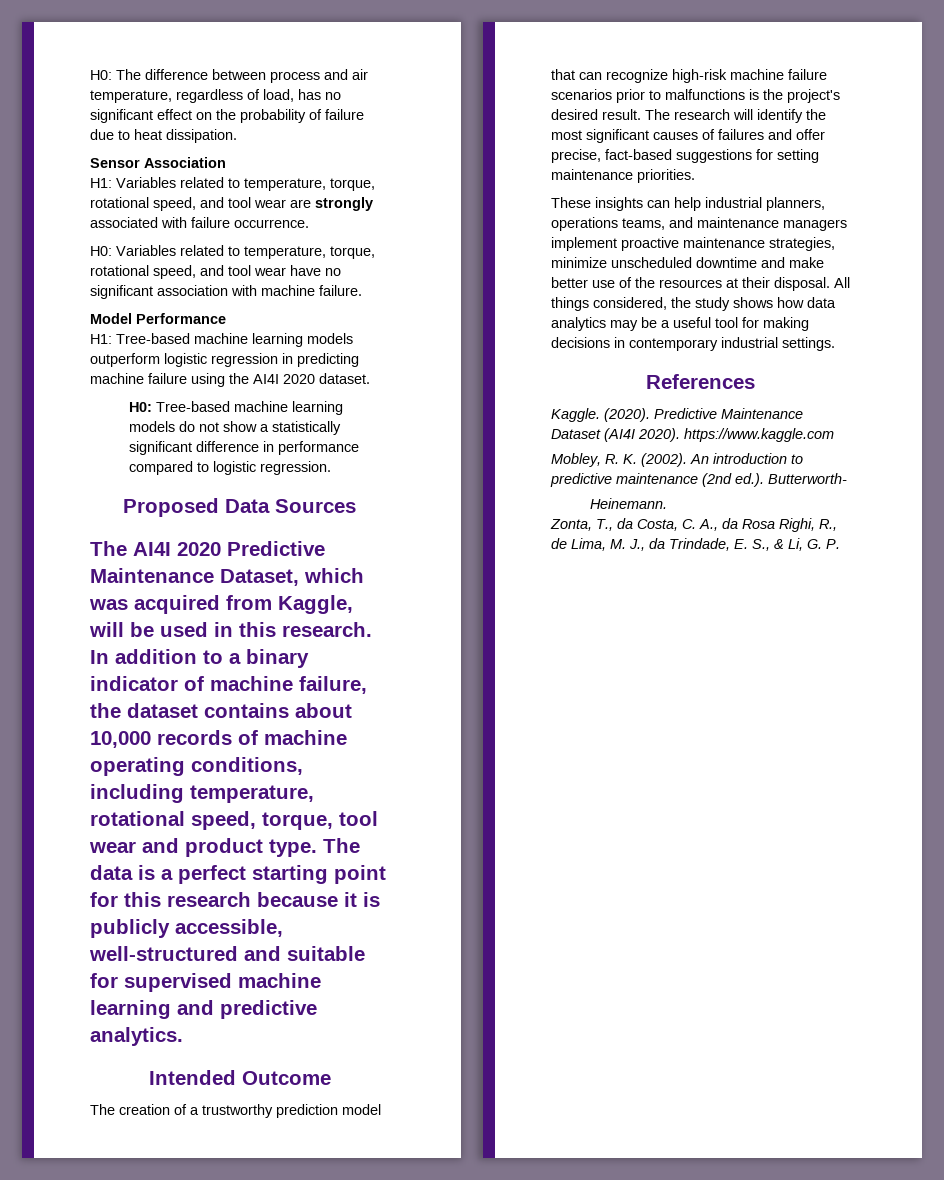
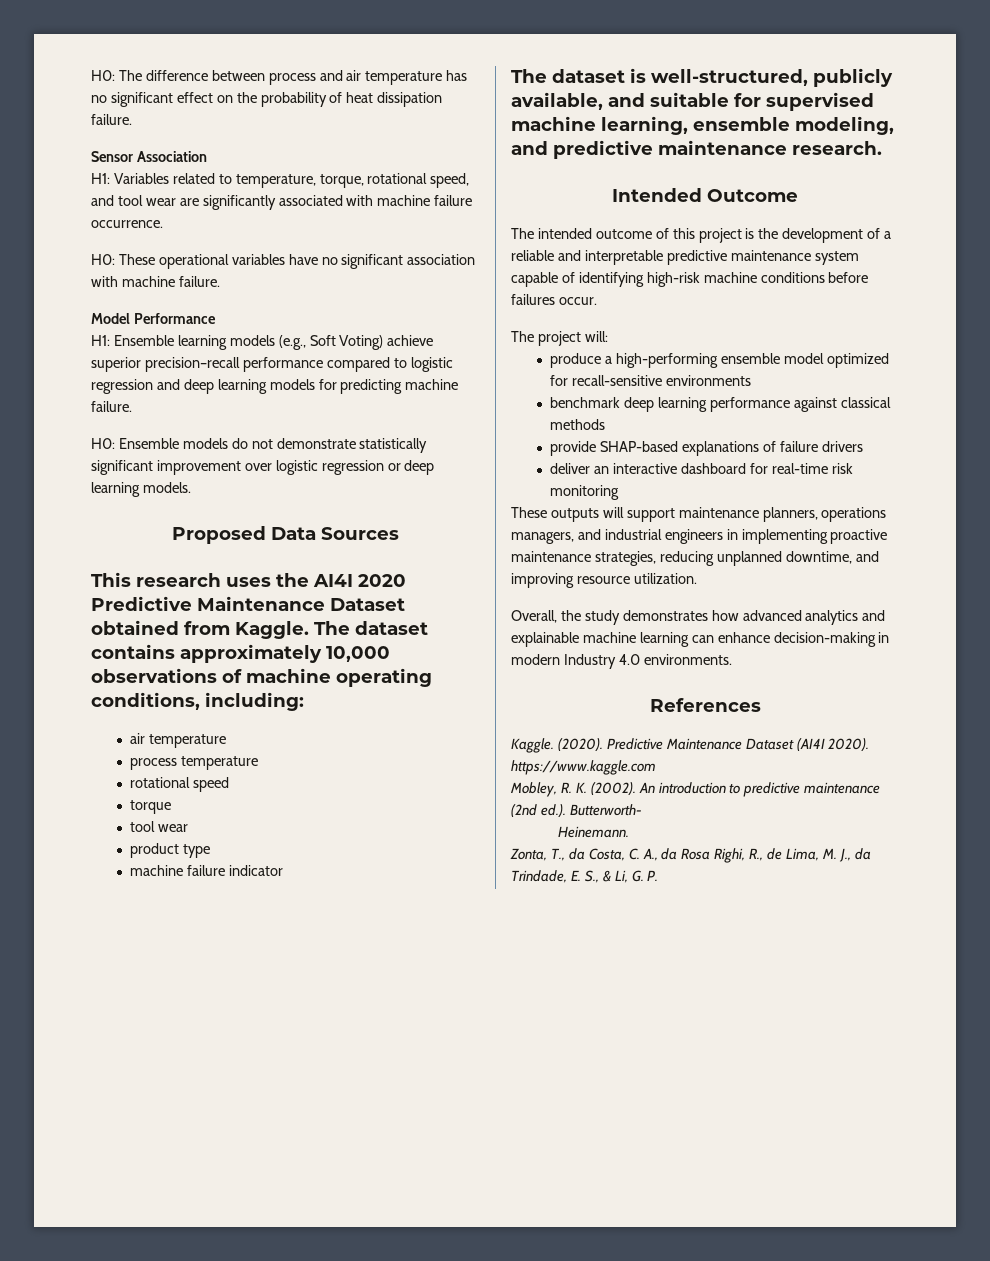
- H0: The difference between process and air temperature, regardless of load, has no significant effect on the probability of failure due to heat dissipation.
+ H0: The difference between process and air temperature has no significant effect on the probability of heat dissipation failure.
- H1: Variables related to temperature, torque, rotational speed, and tool wear are strongly associated with failure occurrence.
+ H1: Variables related to temperature, torque, rotational speed, and tool wear are significantly associated with machine failure occurrence.
- H0: Variables related to temperature, torque, rotational speed, and tool wear have no significant association with machine failure.
+ H0: These operational variables have no significant association with machine failure.
- H1: Tree-based machine learning models outperform logistic regression in predicting machine failure using the AI4I 2020 dataset.
- H0: Tree-based machine learning models do not show a statistically significant difference in performance compared to logistic regression.
+ H1: Ensemble learning models (e.g., Soft Voting) achieve superior precision–recall performance compared to logistic regression and deep learning models for predicting machine failure.
+ H0: Ensemble models do not demonstrate statistically significant improvement over logistic regression or deep learning models.
  Proposed Data Sources
- The AI4I 2020 Predictive Maintenance Dataset, which was acquired from Kaggle, will be used in this research. In addition to a binary indicator of machine failure, the dataset contains about 10,000 records of machine operating conditions, including temperature, rotational speed, torque, tool wear and product type. The data is a perfect starting point for this research because it is publicly accessible, well-structured and suitable for supervised machine learning and predictive analytics.
+ This research uses the AI4I 2020 Predictive Maintenance Dataset obtained from Kaggle. The dataset contains approximately 10,000 observations of machine operating conditions, including:
+ air temperature
+ process temperature
+ rotational speed
+ torque
+ tool wear
+ product type
+ machine failure indicator
+ The dataset is well-structured, publicly available, and suitable for supervised machine learning, ensemble modeling, and predictive maintenance research.
  Intended Outcome
- The creation of a trustworthy prediction model that can recognize high-risk machine failure scenarios prior to malfunctions is the project's desired result. The research will identify the most significant causes of failures and offer precise, fact-based suggestions for setting maintenance priorities.
- These insights can help industrial planners, operations teams, and maintenance managers implement proactive maintenance strategies, minimize unscheduled downtime and make better use of the resources at their disposal. All things considered, the study shows how data analytics may be a useful tool for making decisions in contemporary industrial settings.
+ The intended outcome of this project is the development of a reliable and interpretable predictive maintenance system capable of identifying high-risk machine conditions before failures occur.
+ The project will:
+ produce a high-performing ensemble model optimized for recall-sensitive environments
+ benchmark deep learning performance against classical methods
+ provide SHAP-based explanations of failure drivers
+ deliver an interactive dashboard for real-time risk monitoring
+ These outputs will support maintenance planners, operations managers, and industrial engineers in implementing proactive maintenance strategies, reducing unplanned downtime, and improving resource utilization.
+ Overall, the study demonstrates how advanced analytics and explainable machine learning can enhance decision-making in modern Industry 4.0 environments.

